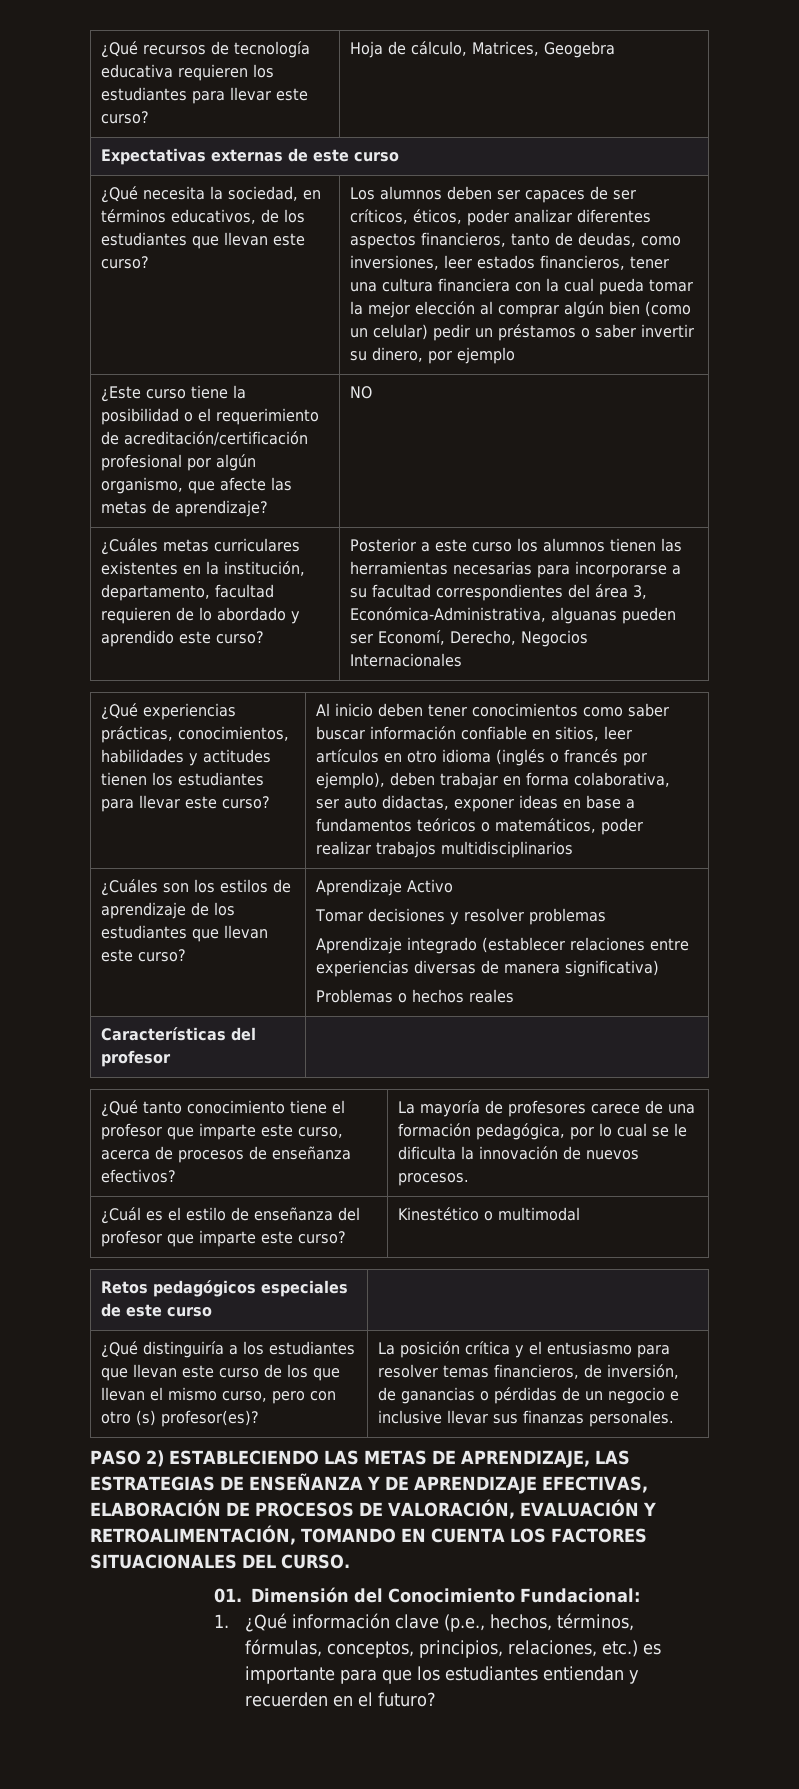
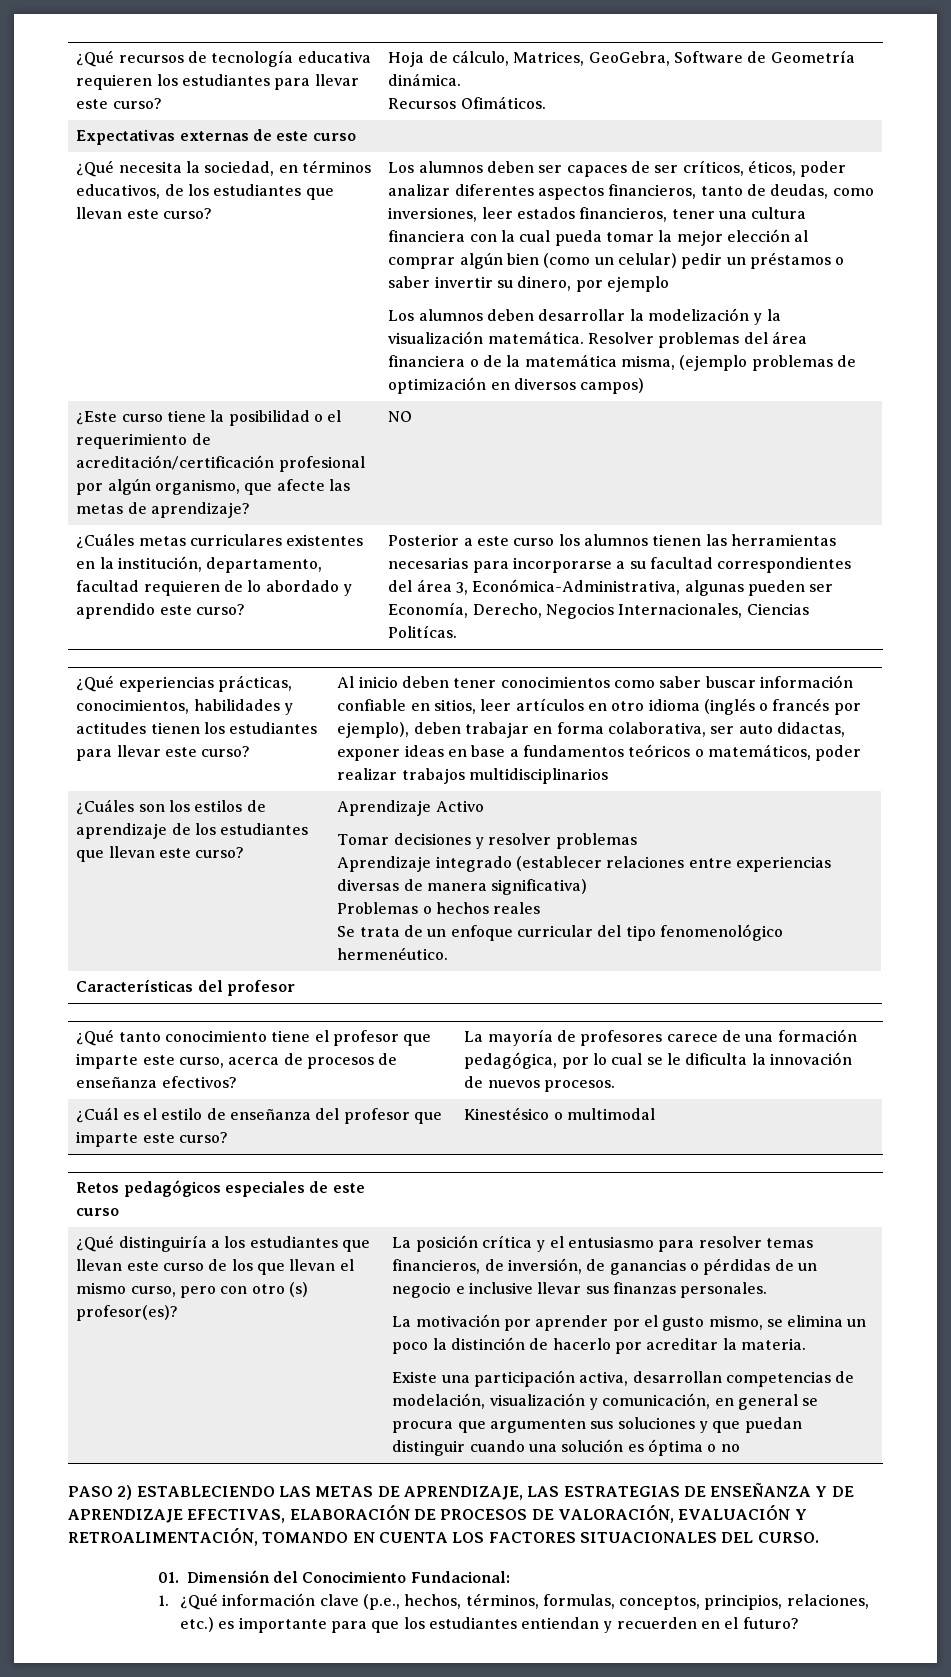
- ¿Qué recursos de tecnología educativa requieren los estudiantes para llevar este curso? | Hoja de cálculo, Matrices, Geogebra
+ ¿Qué recursos de tecnología educativa requieren los estudiantes para llevar este curso? | Hoja de cálculo, Matrices, GeoGebra, Software de Geometría dinámica.
+ Recursos Ofimáticos.
+ Los alumnos deben desarrollar la modelización y la visualización matemática. Resolver problemas del área financiera o de la matemática misma, (ejemplo problemas de optimización en diversos campos)
- Posterior a este curso los alumnos tienen las herramientas necesarias para incorporarse a su facultad correspondientes del área 3, Económica-Administrativa, alguanas pueden ser Economí, Derecho, Negocios Internacionales
+ Posterior a este curso los alumnos tienen las herramientas necesarias para incorporarse a su facultad correspondientes del área 3, Económica-Administrativa, algunas pueden ser Economía, Derecho, Negocios Internacionales, Ciencias Politícas.
+ Se trata de un enfoque curricular del tipo fenomenológico hermenéutico.
- ¿Cuál es el estilo de enseñanza del profesor que imparte este curso? | Kinestético o multimodal
+ ¿Cuál es el estilo de enseñanza del profesor que imparte este curso? | Kinestésico o multimodal
+ La motivación por aprender por el gusto mismo, se elimina un poco la distinción de hacerlo por acreditar la materia.
+ Existe una participación activa, desarrollan competencias de modelación, visualización y comunicación, en general se procura que argumenten sus soluciones y que puedan distinguir cuando una solución es óptima o no
- 1. ¿Qué información clave (p.e., hechos, términos, fórmulas, conceptos, principios, relaciones, etc.) es importante para que los estudiantes entiendan y recuerden en el futuro?
+ 1. ¿Qué información clave (p.e., hechos, términos, formulas, conceptos, principios, relaciones, etc.) es importante para que los estudiantes entiendan y recuerden en el futuro?

